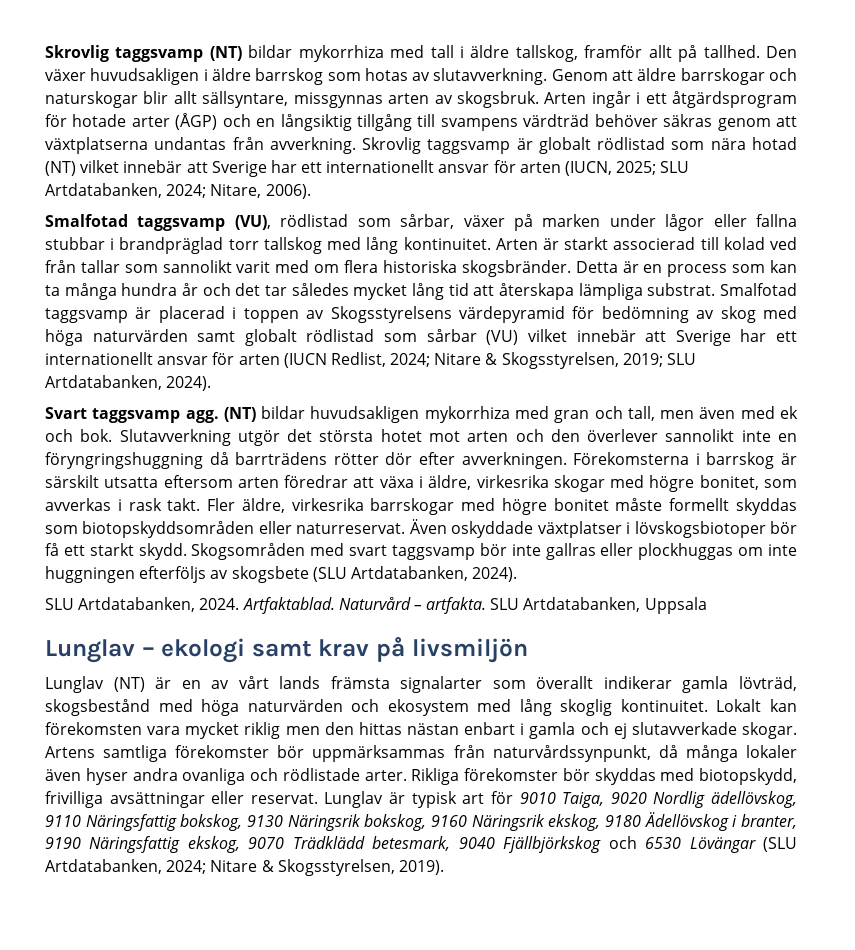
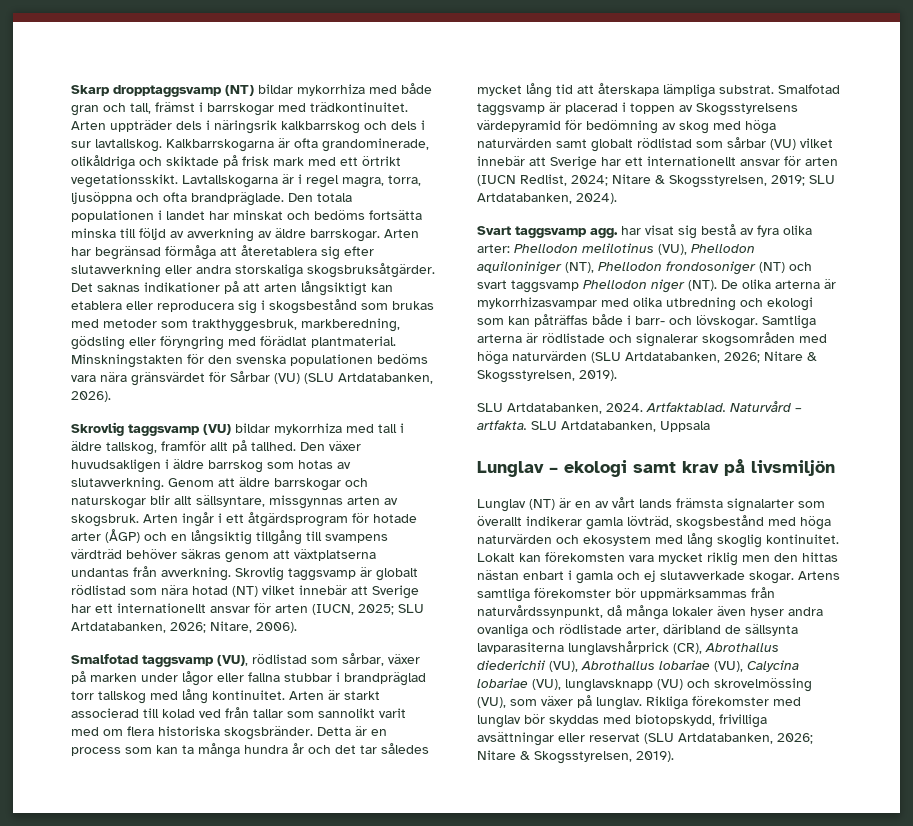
- Skrovlig taggsvamp (NT) bildar mykorrhiza med tall i äldre tallskog, framför allt på tallhed.
+ Skarp dropptaggsvamp (NT) bildar mykorrhiza med både gran och tall, främst i barrskogar med trädkontinuitet. Arten uppträder dels i näringsrik kalkbarrskog och dels i sur lavtallskog. Kalkbarrskogarna är ofta grandominerade, olikåldriga och skiktade på frisk mark med ett örtrikt vegetationsskikt. Lavtallskogarna är i regel magra, torra, ljusöppna och ofta brandpräglade. Den totala populationen i landet har minskat och bedöms fortsätta minska till följd av avverkning av äldre barrskogar. Arten har begränsad förmåga att återetablera sig efter slutavverkning eller andra storskaliga skogsbruksåtgärder. Det saknas indikationer på att arten långsiktigt kan etablera eller reproducera sig i skogsbestånd som brukas med metoder som trakthyggesbruk, markberedning, gödsling eller föryngring med förädlat plantmaterial. Minskningstakten för den svenska populationen bedöms vara nära gränsvärdet för Sårbar (VU) (SLU Artdatabanken, 2026).
+ Skrovlig taggsvamp (VU) bildar mykorrhiza med tall i äldre tallskog, framför allt på tallhed.
- Skrovlig taggsvamp är globalt rödlistad som nära hotad (NT) vilket innebär att Sverige har ett internationellt ansvar för arten (IUCN, 2025; SLU Artdatabanken, 2024; Nitare, 2006).
+ Skrovlig taggsvamp är globalt rödlistad som nära hotad (NT) vilket innebär att Sverige har ett internationellt ansvar för arten (IUCN, 2025; SLU Artdatabanken, 2026; Nitare, 2006).
- Svart taggsvamp agg. (NT) bildar huvudsakligen mykorrhiza med gran och tall, men även med ek och bok. Slutavverkning utgör det största hotet mot arten och den överlever sannolikt inte en föryngringshuggning då barrträdens rötter dör efter avverkningen. Förekomsterna i barrskog är särskilt utsatta eftersom arten föredrar att växa i äldre, virkesrika skogar med högre bonitet, som avverkas i rask takt. Fler äldre, virkesrika barrskogar med högre bonitet måste formellt skyddas som biotopskyddsområden eller naturreservat. Även oskyddade växtplatser i lövskogsbiotoper bör få ett starkt skydd. Skogsområden med svart taggsvamp bör inte gallras eller plockhuggas om inte huggningen efterföljs av skogsbete (SLU Artdatabanken, 2024).
+ Svart taggsvamp agg. har visat sig bestå av fyra olika arter: Phellodon melilotinus (VU), Phellodon aquiloniniger (NT), Phellodon frondosoniger (NT) och svart taggsvamp Phellodon niger (NT). De olika arterna är mykorrhizasvampar med olika utbredning och ekologi som kan påträffas både i barr- och lövskogar. Samtliga arterna är rödlistade och signalerar skogsområden med höga naturvärden (SLU Artdatabanken, 2026; Nitare & Skogsstyrelsen, 2019).
- Artens samtliga förekomster bör uppmärksammas från naturvårdssynpunkt, då många lokaler även hyser andra ovanliga och rödlistade arter. Rikliga förekomster bör skyddas med biotopskydd, frivilliga avsättningar eller reservat. Lunglav är typisk art för 9010 Taiga, 9020 Nordlig ädellövskog, 9110 Näringsfattig bokskog, 9130 Näringsrik bokskog, 9160 Näringsrik ekskog, 9180 Ädellövskog i branter, 9190 Näringsfattig ekskog, 9070 Trädklädd betesmark, 9040 Fjällbjörkskog och 6530 Lövängar (SLU Artdatabanken, 2024; Nitare & Skogsstyrelsen, 2019).
+ Artens samtliga förekomster bör uppmärksammas från naturvårdssynpunkt, då många lokaler även hyser andra ovanliga och rödlistade arter, däribland de sällsynta lavparasiterna lunglavshårprick (CR), Abrothallus diederichii (VU), Abrothallus lobariae (VU), Calycina lobariae (VU), lunglavsknapp (VU) och skrovelmössing (VU), som växer på lunglav. Rikliga förekomster med lunglav bör skyddas med biotopskydd, frivilliga avsättningar eller reservat (SLU Artdatabanken, 2026; Nitare & Skogsstyrelsen, 2019).

